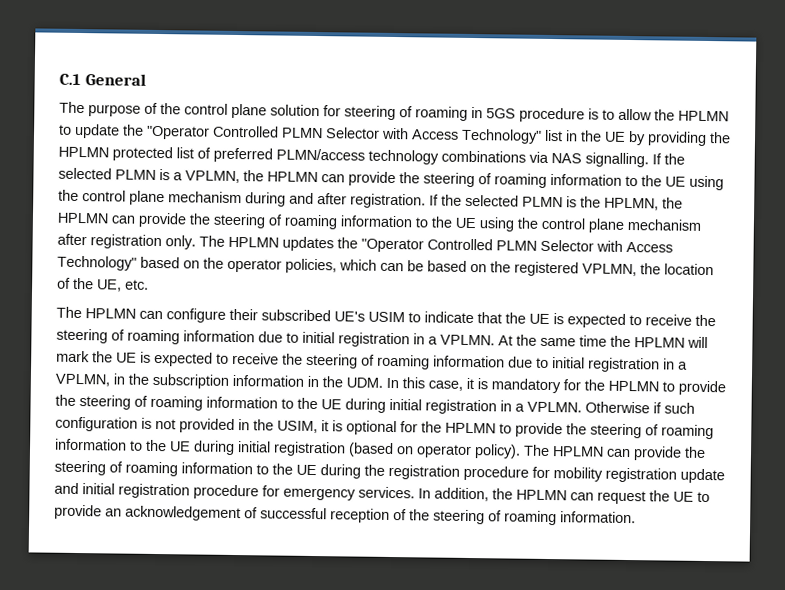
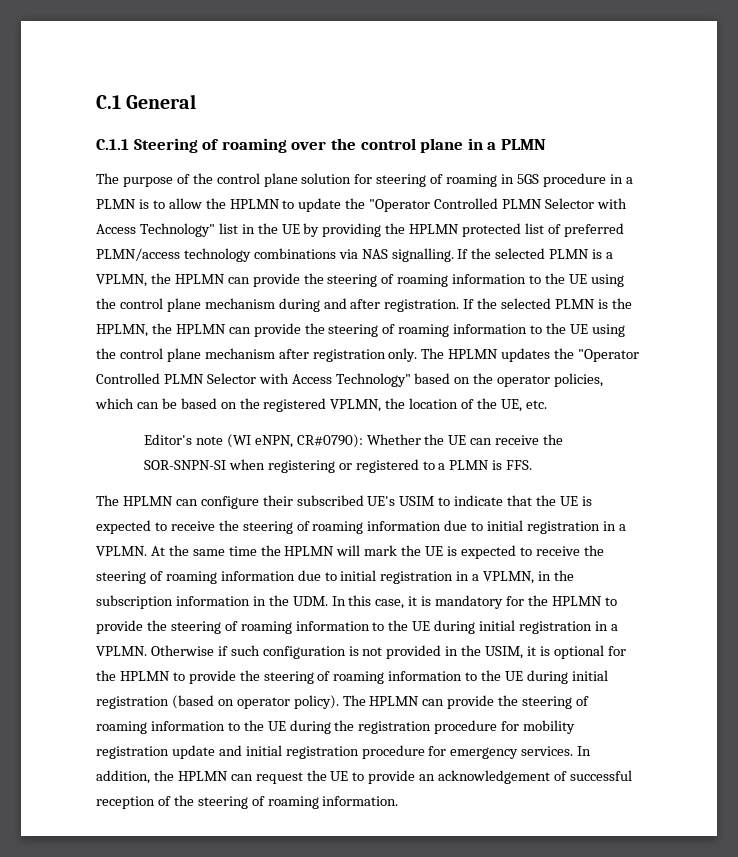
+ C.1.1 Steering of roaming over the control plane in a PLMN
- The purpose of the control plane solution for steering of roaming in 5GS procedure is to allow the HPLMN to update the "Operator Controlled PLMN Selector with Access Technology" list in the UE by providing the HPLMN protected list of preferred PLMN/access technology combinations via NAS signalling.
+ The purpose of the control plane solution for steering of roaming in 5GS procedure in a PLMN is to allow the HPLMN to update the "Operator Controlled PLMN Selector with Access Technology" list in the UE by providing the HPLMN protected list of preferred PLMN/access technology combinations via NAS signalling.
+ Editor's note (WI eNPN, CR#0790): Whether the UE can receive the SOR-SNPN-SI when registering or registered to a PLMN is FFS.

